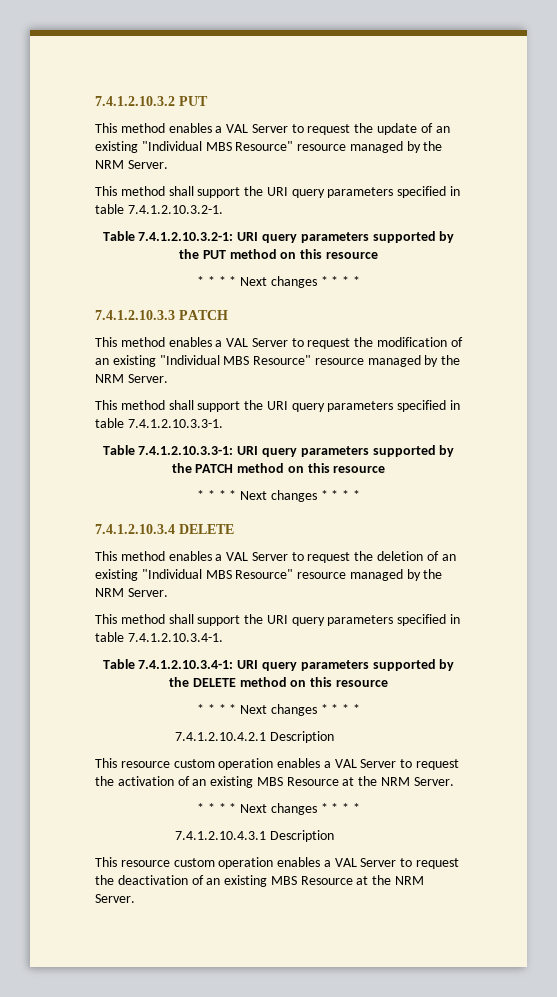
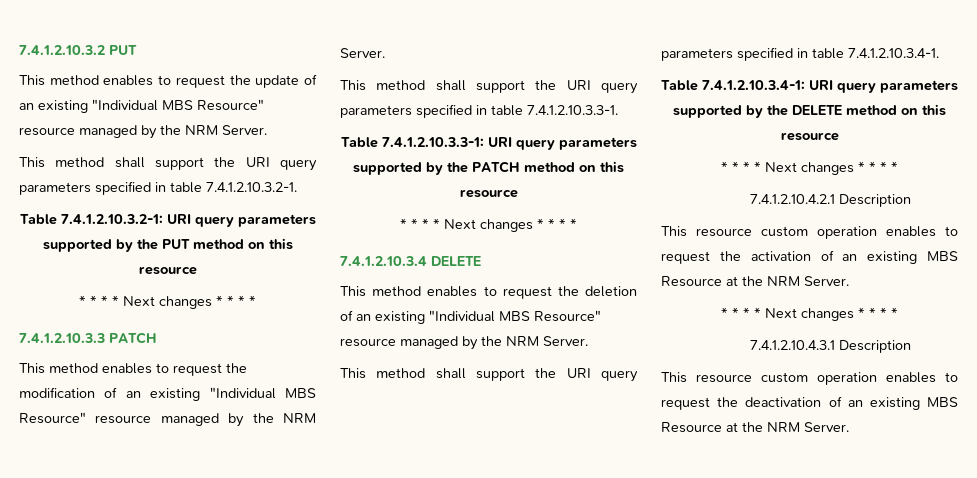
- This method enables a VAL Server to request the update of an existing "Individual MBS Resource" resource managed by the NRM Server.
+ This method enables to request the update of an existing "Individual MBS Resource" resource managed by the NRM Server.
- This method enables a VAL Server to request the modification of an existing "Individual MBS Resource" resource managed by the NRM Server.
+ This method enables to request the modification of an existing "Individual MBS Resource" resource managed by the NRM Server.
- This method enables a VAL Server to request the deletion of an existing "Individual MBS Resource" resource managed by the NRM Server.
+ This method enables to request the deletion of an existing "Individual MBS Resource" resource managed by the NRM Server.
- This resource custom operation enables a VAL Server to request the activation of an existing MBS Resource at the NRM Server.
+ This resource custom operation enables to request the activation of an existing MBS Resource at the NRM Server.
- This resource custom operation enables a VAL Server to request the deactivation of an existing MBS Resource at the NRM Server.
+ This resource custom operation enables to request the deactivation of an existing MBS Resource at the NRM Server.

